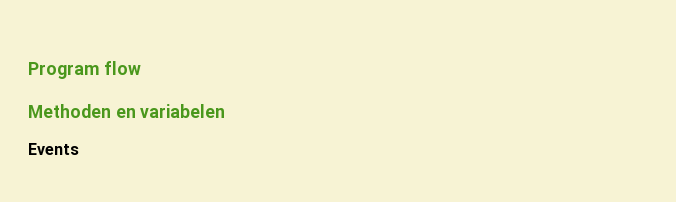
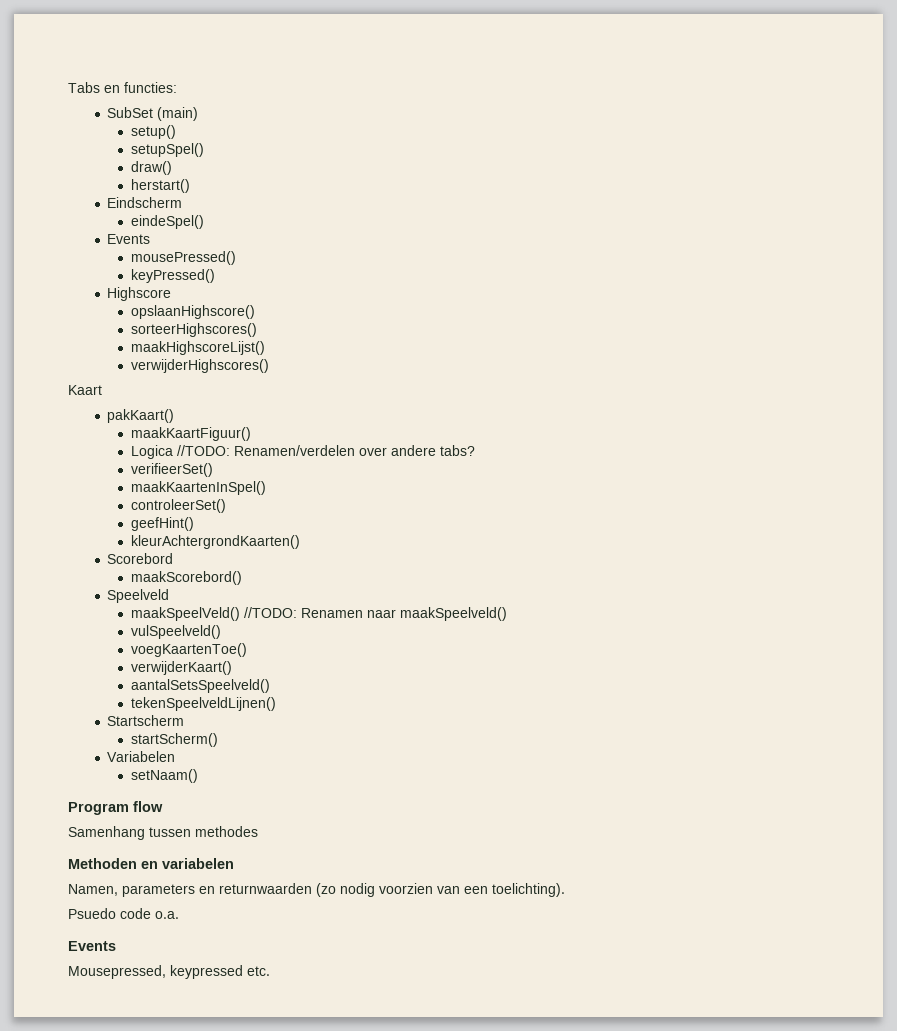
+ Tabs en functies:
+ SubSet (main)
+ setup()
+ setupSpel()
+ draw()
+ herstart()
+ Eindscherm
+ eindeSpel()
+ Events
+ mousePressed()
+ keyPressed()
+ Highscore
+ opslaanHighscore()
+ sorteerHighscores()
+ maakHighscoreLijst()
+ verwijderHighscores()
+ Kaart
+ pakKaart()
+ maakKaartFiguur()
+ Logica //TODO: Renamen/verdelen over andere tabs?
+ verifieerSet()
+ maakKaartenInSpel()
+ controleerSet()
+ geefHint()
+ kleurAchtergrondKaarten()
+ Scorebord
+ maakScorebord()
+ Speelveld
+ maakSpeelVeld() //TODO: Renamen naar maakSpeelveld()
+ vulSpeelveld()
+ voegKaartenToe()
+ verwijderKaart()
+ aantalSetsSpeelveld()
+ tekenSpeelveldLijnen()
+ Startscherm
+ startScherm()
+ Variabelen
+ setNaam()
+ Samenhang tussen methodes
+ Namen, parameters en returnwaarden (zo nodig voorzien van een toelichting).
+ Psuedo code o.a.
  Events
+ Mousepressed, keypressed etc.

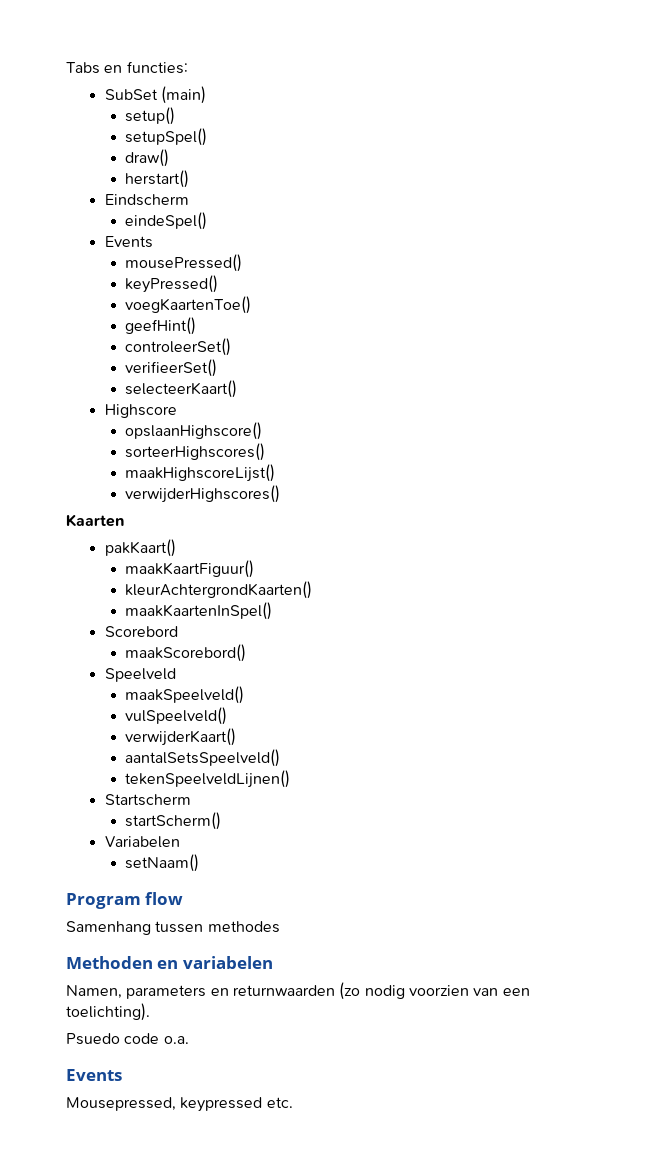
+ voegKaartenToe()
+ geefHint()
+ controleerSet()
+ verifieerSet()
+ selecteerKaart()
- Kaart
+ Kaarten
- Logica //TODO: Renamen/verdelen over andere tabs?
- verifieerSet()
+ kleurAchtergrondKaarten()
  maakKaartenInSpel()
- controleerSet()
- geefHint()
- kleurAchtergrondKaarten()
- maakSpeelVeld() //TODO: Renamen naar maakSpeelveld()
+ maakSpeelveld()
- voegKaartenToe()

